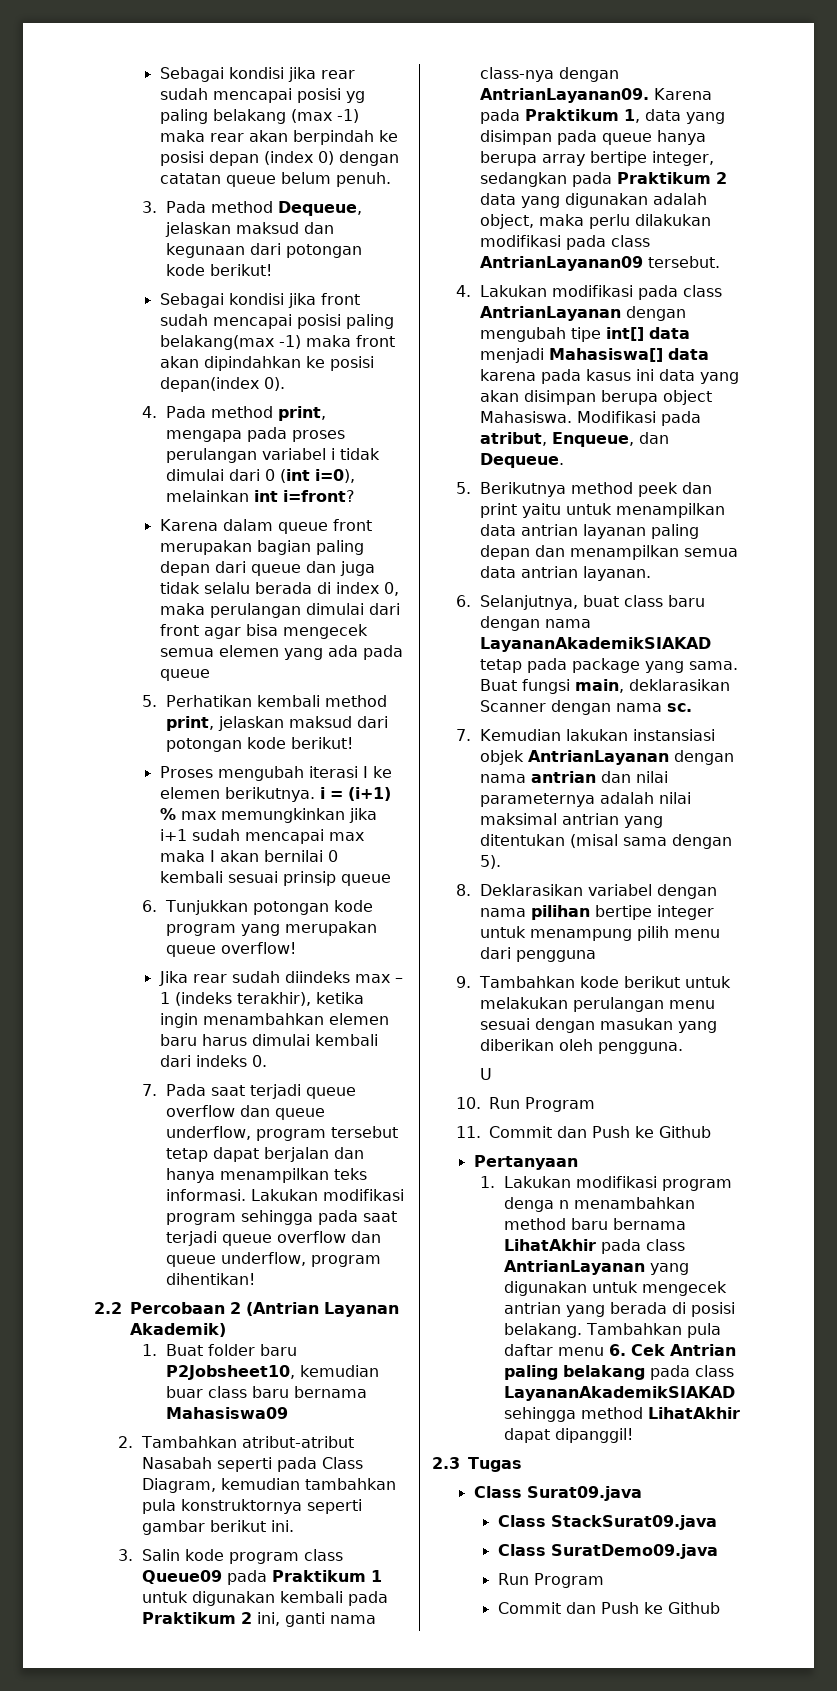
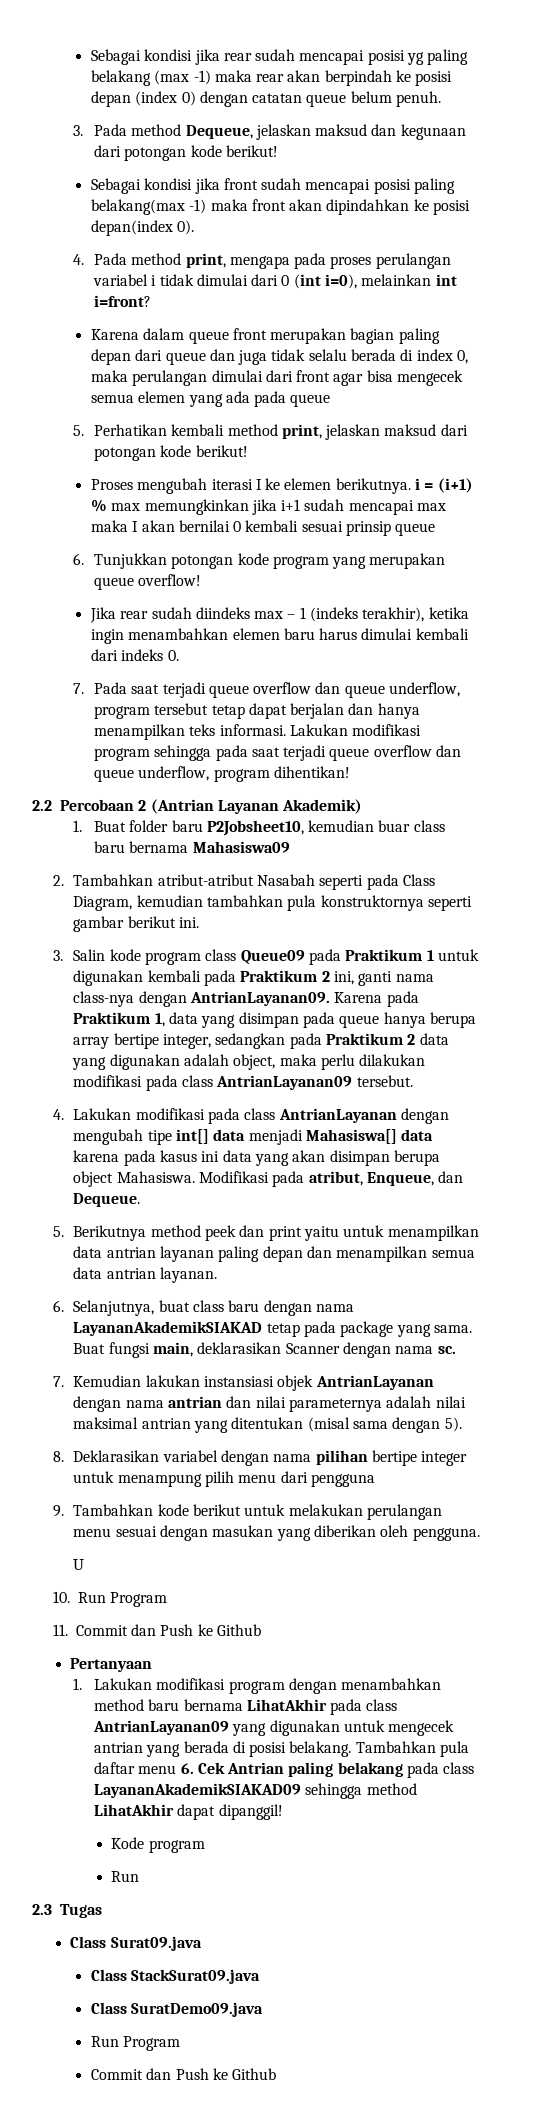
- 1. Lakukan modifikasi program denga n menambahkan method baru bernama LihatAkhir pada class AntrianLayanan yang digunakan untuk mengecek antrian yang berada di posisi belakang.
+ 1. Lakukan modifikasi program dengan menambahkan method baru bernama LihatAkhir pada class AntrianLayanan09 yang digunakan untuk mengecek antrian yang berada di posisi belakang.
- Tambahkan pula daftar menu 6. Cek Antrian paling belakang pada class LayananAkademikSIAKAD sehingga method LihatAkhir dapat dipanggil!
+ Tambahkan pula daftar menu 6. Cek Antrian paling belakang pada class LayananAkademikSIAKAD09 sehingga method LihatAkhir dapat dipanggil!
+ Kode program
+ Run

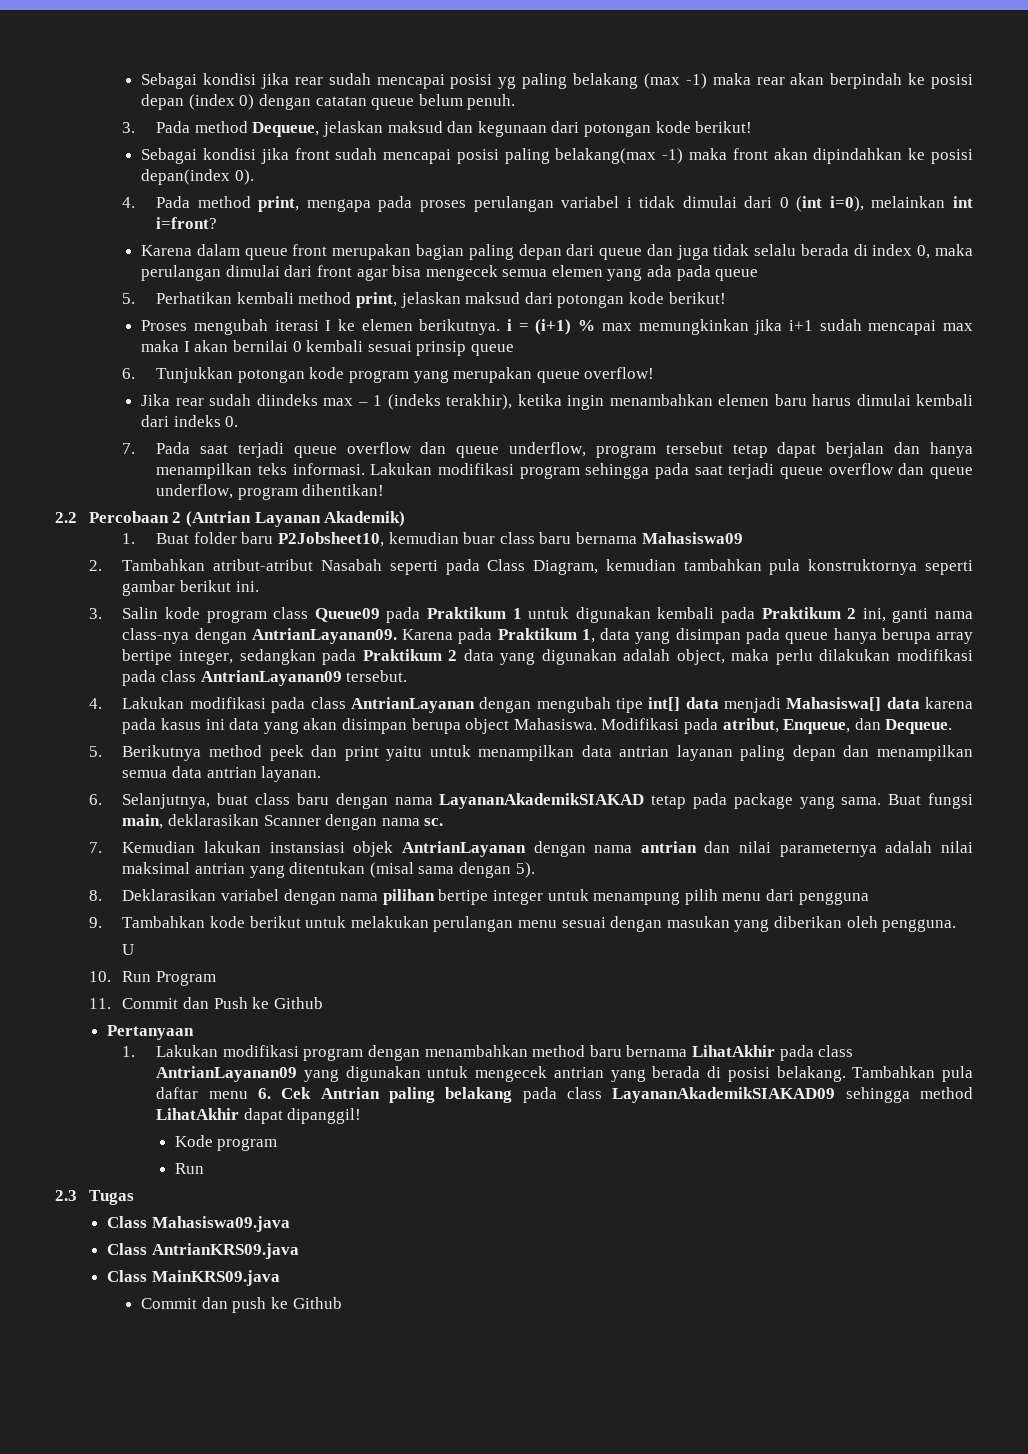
- Class Surat09.java
- Class StackSurat09.java
- Class SuratDemo09.java
- Run Program
- Commit dan Push ke Github
+ Class Mahasiswa09.java
+ Class AntrianKRS09.java
+ Class MainKRS09.java
+ Commit dan push ke Github

